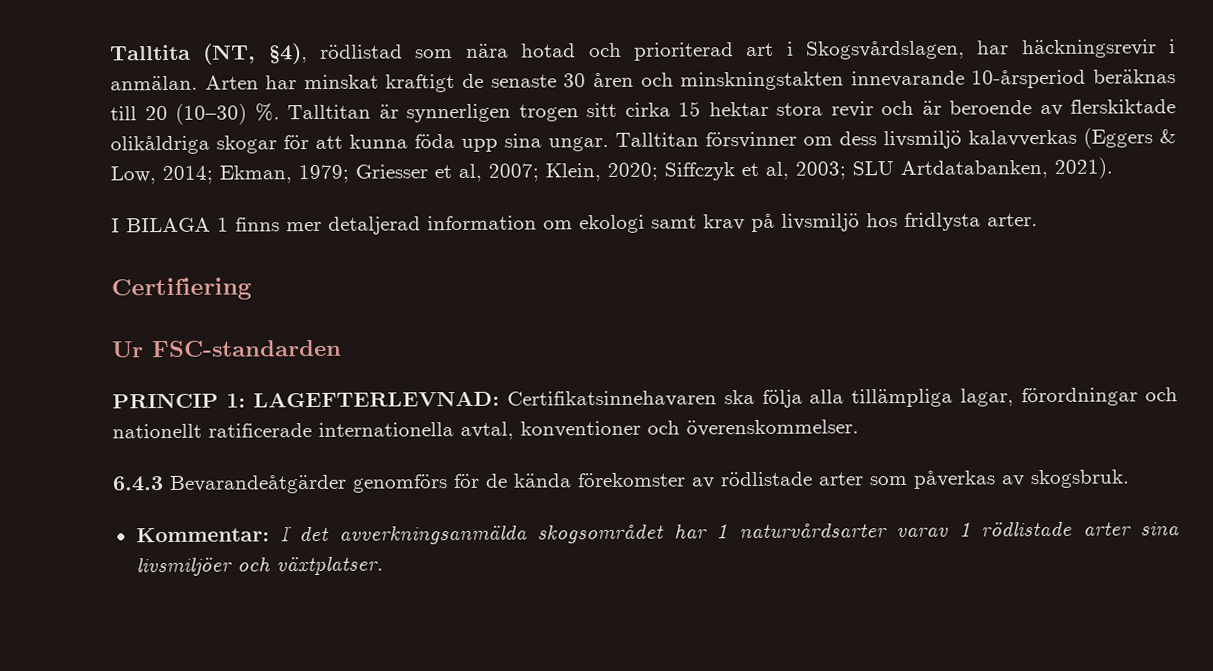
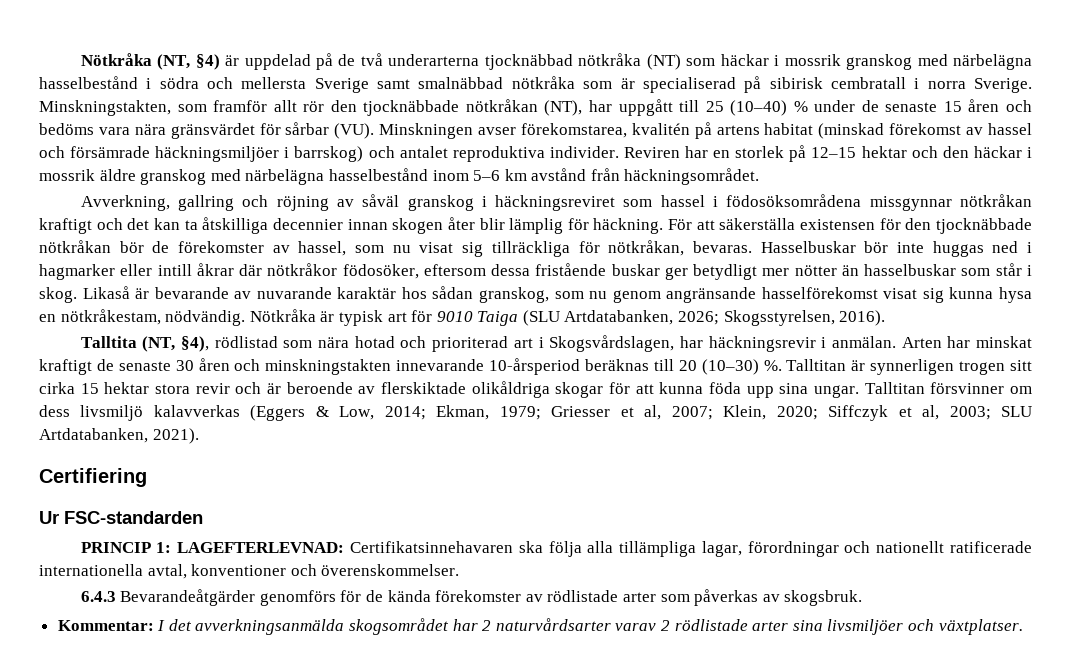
+ Nötkråka (NT, §4) är uppdelad på de två underarterna tjocknäbbad nötkråka (NT) som häckar i mossrik granskog med närbelägna hasselbestånd i södra och mellersta Sverige samt smalnäbbad nötkråka som är specialiserad på sibirisk cembratall i norra Sverige. Minskningstakten, som framför allt rör den tjocknäbbade nötkråkan (NT), har uppgått till 25 (10–40) % under de senaste 15 åren och bedöms vara nära gränsvärdet för sårbar (VU). Minskningen avser förekomstarea, kvalitén på artens habitat (minskad förekomst av hassel och försämrade häckningsmiljöer i barrskog) och antalet reproduktiva individer. Reviren har en storlek på 12–15 hektar och den häckar i mossrik äldre granskog med närbelägna hasselbestånd inom 5–6 km avstånd från häckningsområdet.
+ Avverkning, gallring och röjning av såväl granskog i häckningsreviret som hassel i födosöksområdena missgynnar nötkråkan kraftigt och det kan ta åtskilliga decennier innan skogen åter blir lämplig för häckning. För att säkerställa existensen för den tjocknäbbade nötkråkan bör de förekomster av hassel, som nu visat sig tillräckliga för nötkråkan, bevaras. Hasselbuskar bör inte huggas ned i hagmarker eller intill åkrar där nötkråkor födosöker, eftersom dessa fristående buskar ger betydligt mer nötter än hasselbuskar som står i skog. Likaså är bevarande av nuvarande karaktär hos sådan granskog, som nu genom angränsande hasselförekomst visat sig kunna hysa en nötkråkestam, nödvändig. Nötkråka är typisk art för 9010 Taiga (SLU Artdatabanken, 2026; Skogsstyrelsen, 2016).
- I BILAGA 1 finns mer detaljerad information om ekologi samt krav på livsmiljö hos fridlysta arter.
- Kommentar: I det avverkningsanmälda skogsområdet har 1 naturvårdsarter varav 1 rödlistade arter sina livsmiljöer och växtplatser.
+ Kommentar: I det avverkningsanmälda skogsområdet har 2 naturvårdsarter varav 2 rödlistade arter sina livsmiljöer och växtplatser.

